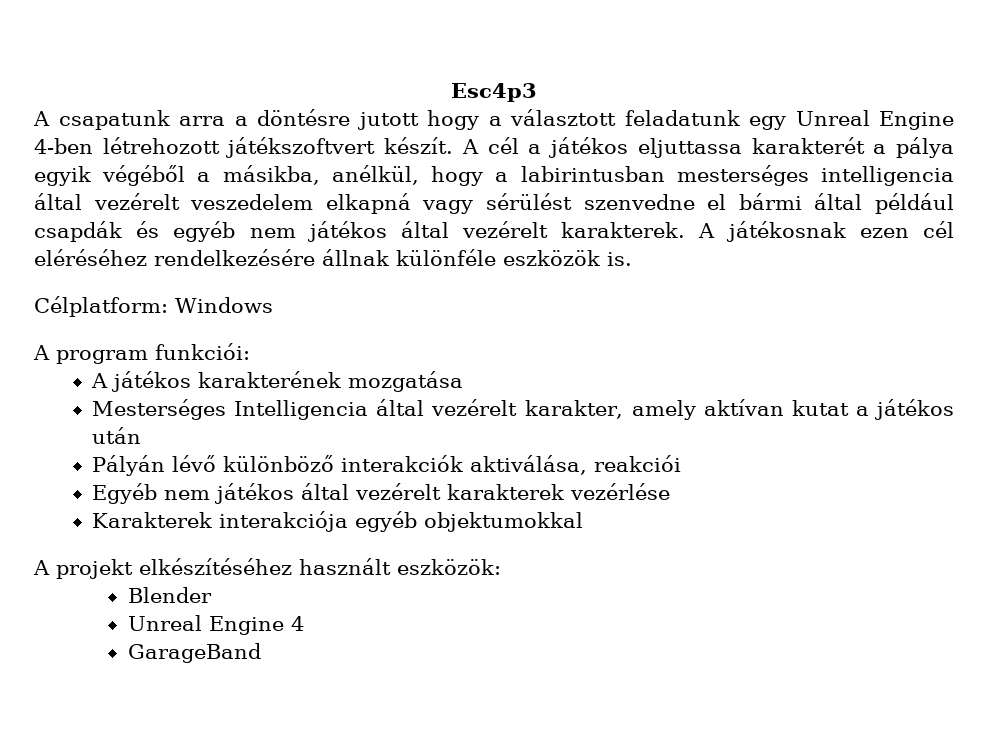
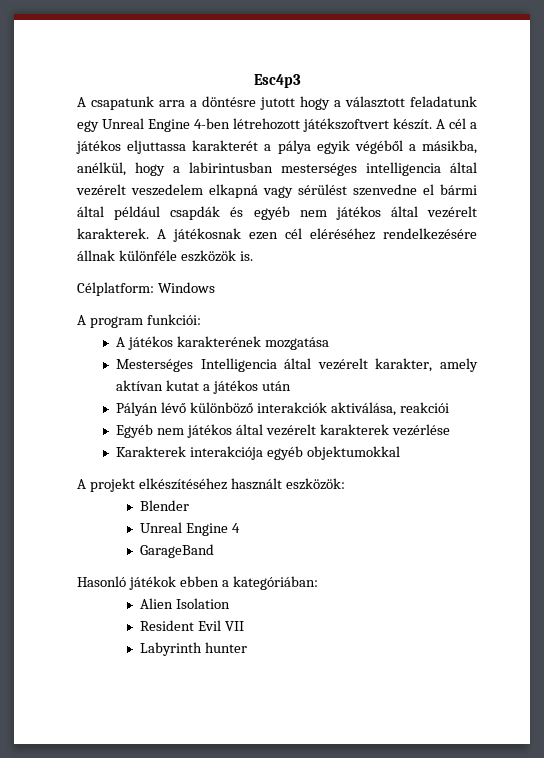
+ Hasonló játékok ebben a kategóriában:
+ Alien Isolation
+ Resident Evil VII
+ Labyrinth hunter

